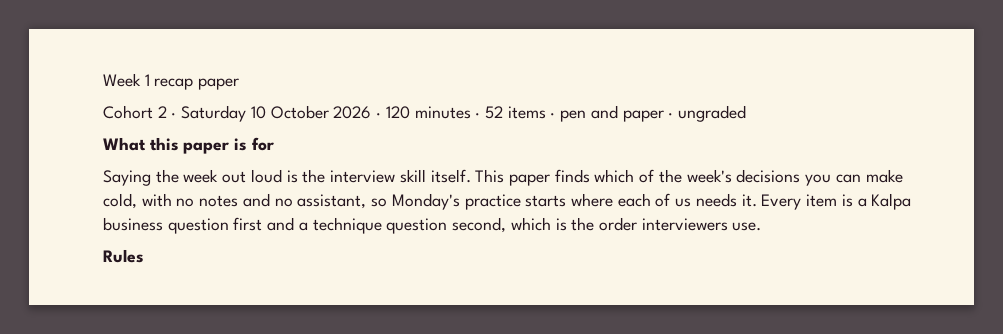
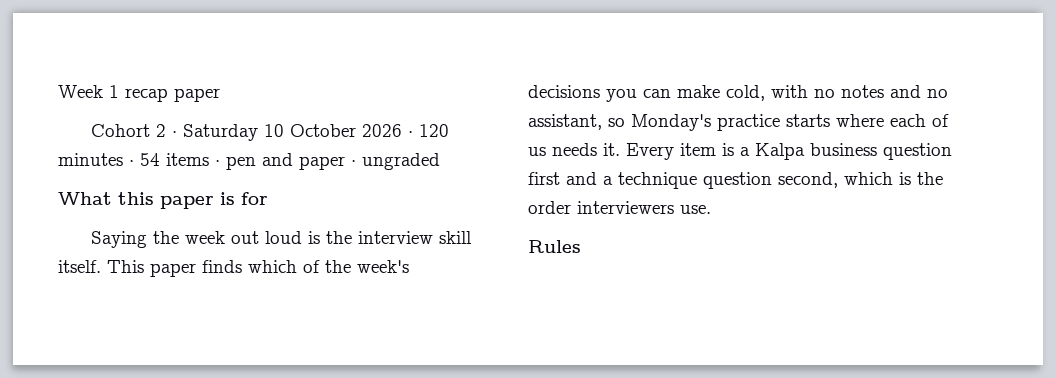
- Cohort 2 · Saturday 10 October 2026 · 120 minutes · 52 items · pen and paper · ungraded
+ Cohort 2 · Saturday 10 October 2026 · 120 minutes · 54 items · pen and paper · ungraded

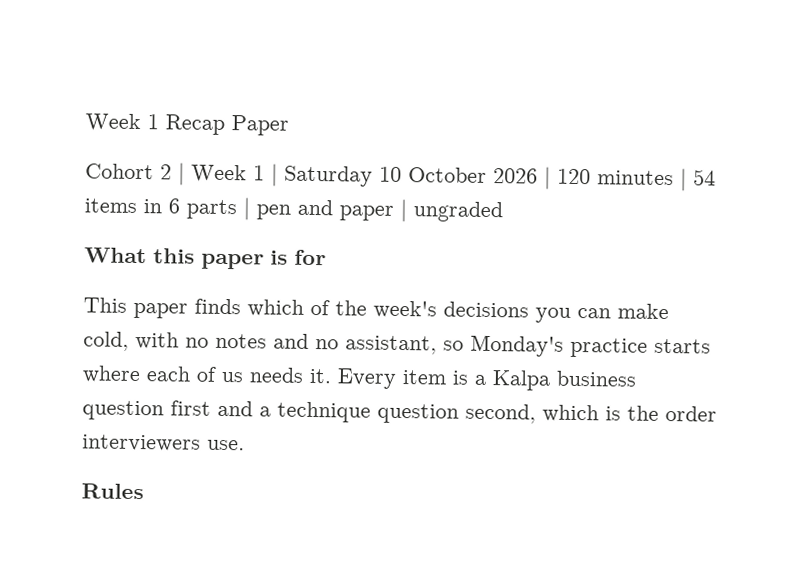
- Week 1 recap paper
+ Week 1 Recap Paper
- Cohort 2 · Saturday 10 October 2026 · 120 minutes · 54 items · pen and paper · ungraded
+ Cohort 2 | Week 1 | Saturday 10 October 2026 | 120 minutes | 54 items in 6 parts | pen and paper | ungraded
- Saying the week out loud is the interview skill itself.

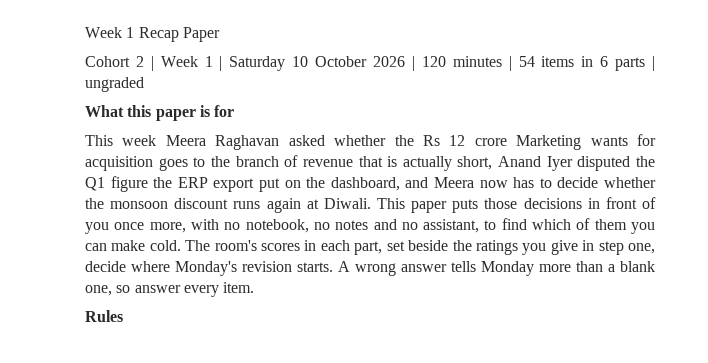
- Cohort 2 | Week 1 | Saturday 10 October 2026 | 120 minutes | 54 items in 6 parts | pen and paper | ungraded
+ Cohort 2 | Week 1 | Saturday 10 October 2026 | 120 minutes | 54 items in 6 parts | ungraded
- This paper finds which of the week's decisions you can make cold, with no notes and no assistant, so Monday's practice starts where each of us needs it. Every item is a Kalpa business question first and a technique question second, which is the order interviewers use.
+ This week Meera Raghavan asked whether the Rs 12 crore Marketing wants for acquisition goes to the branch of revenue that is actually short, Anand Iyer disputed the Q1 figure the ERP export put on the dashboard, and Meera now has to decide whether the monsoon discount runs again at Diwali. This paper puts those decisions in front of you once more, with no notebook, no notes and no assistant, to find which of them you can make cold. The room's scores in each part, set beside the ratings you give in step one, decide where Monday's revision starts. A wrong answer tells Monday more than a blank one, so answer every item.

